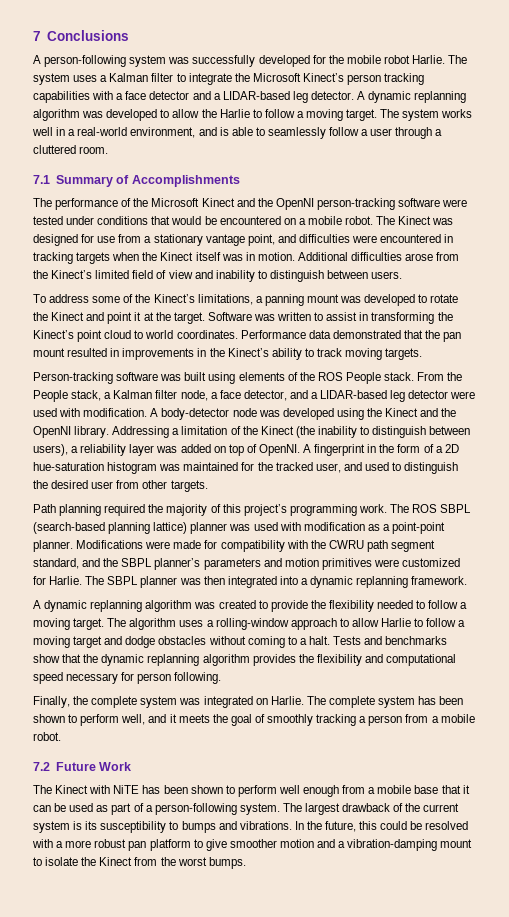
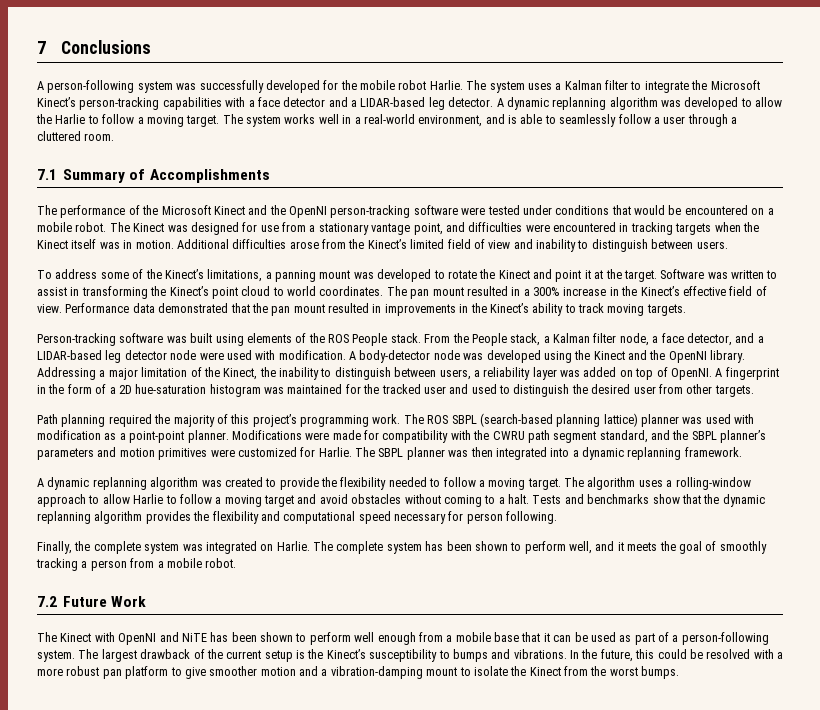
- The system uses a Kalman filter to integrate the Microsoft Kinect’s person tracking capabilities with a face detector and a LIDAR-based leg detector.
+ The system uses a Kalman filter to integrate the Microsoft Kinect’s person-tracking capabilities with a face detector and a LIDAR-based leg detector.
+ The pan mount resulted in a 300% increase in the Kinect’s effective field of view.
- From the People stack, a Kalman filter node, a face detector, and a LIDAR-based leg detector were used with modification.
+ From the People stack, a Kalman filter node, a face detector, and a LIDAR-based leg detector node were used with modification.
- Addressing a limitation of the Kinect (the inability to distinguish between users), a reliability layer was added on top of OpenNI.
+ Addressing a major limitation of the Kinect, the inability to distinguish between users, a reliability layer was added on top of OpenNI.
- A fingerprint in the form of a 2D hue-saturation histogram was maintained for the tracked user, and used to distinguish the desired user from other targets.
+ A fingerprint in the form of a 2D hue-saturation histogram was maintained for the tracked user and used to distinguish the desired user from other targets.
- The algorithm uses a rolling-window approach to allow Harlie to follow a moving target and dodge obstacles without coming to a halt.
+ The algorithm uses a rolling-window approach to allow Harlie to follow a moving target and avoid obstacles without coming to a halt.
- The Kinect with NiTE has been shown to perform well enough from a mobile base that it can be used as part of a person-following system.
+ The Kinect with OpenNI and NiTE has been shown to perform well enough from a mobile base that it can be used as part of a person-following system.
- The largest drawback of the current system is its susceptibility to bumps and vibrations.
+ The largest drawback of the current setup is the Kinect’s susceptibility to bumps and vibrations.

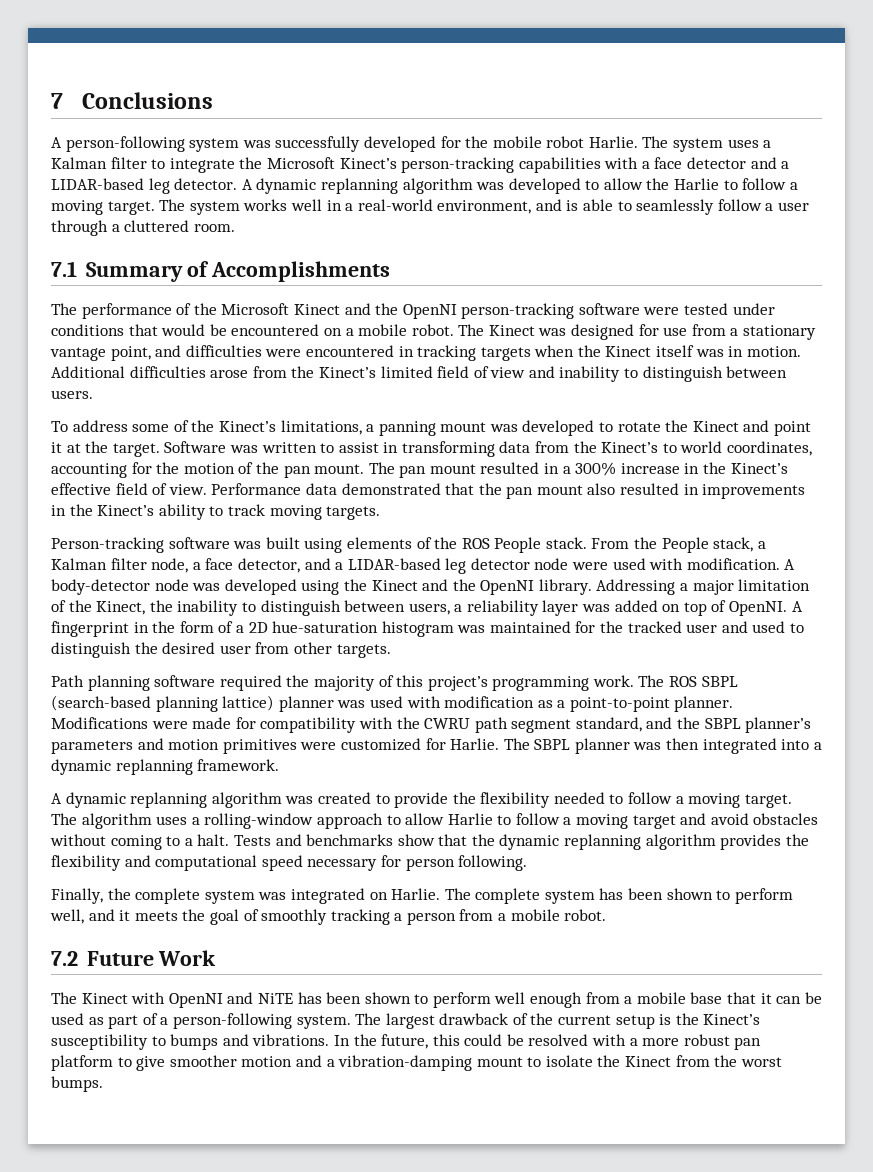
- Software was written to assist in transforming the Kinect’s point cloud to world coordinates.
+ Software was written to assist in transforming data from the Kinect’s to world coordinates, accounting for the motion of the pan mount.
- Performance data demonstrated that the pan mount resulted in improvements in the Kinect’s ability to track moving targets.
+ Performance data demonstrated that the pan mount also resulted in improvements in the Kinect’s ability to track moving targets.
- Path planning required the majority of this project’s programming work.
+ Path planning software required the majority of this project’s programming work.
- The ROS SBPL (search-based planning lattice) planner was used with modification as a point-point planner.
+ The ROS SBPL (search-based planning lattice) planner was used with modification as a point-to-point planner.

